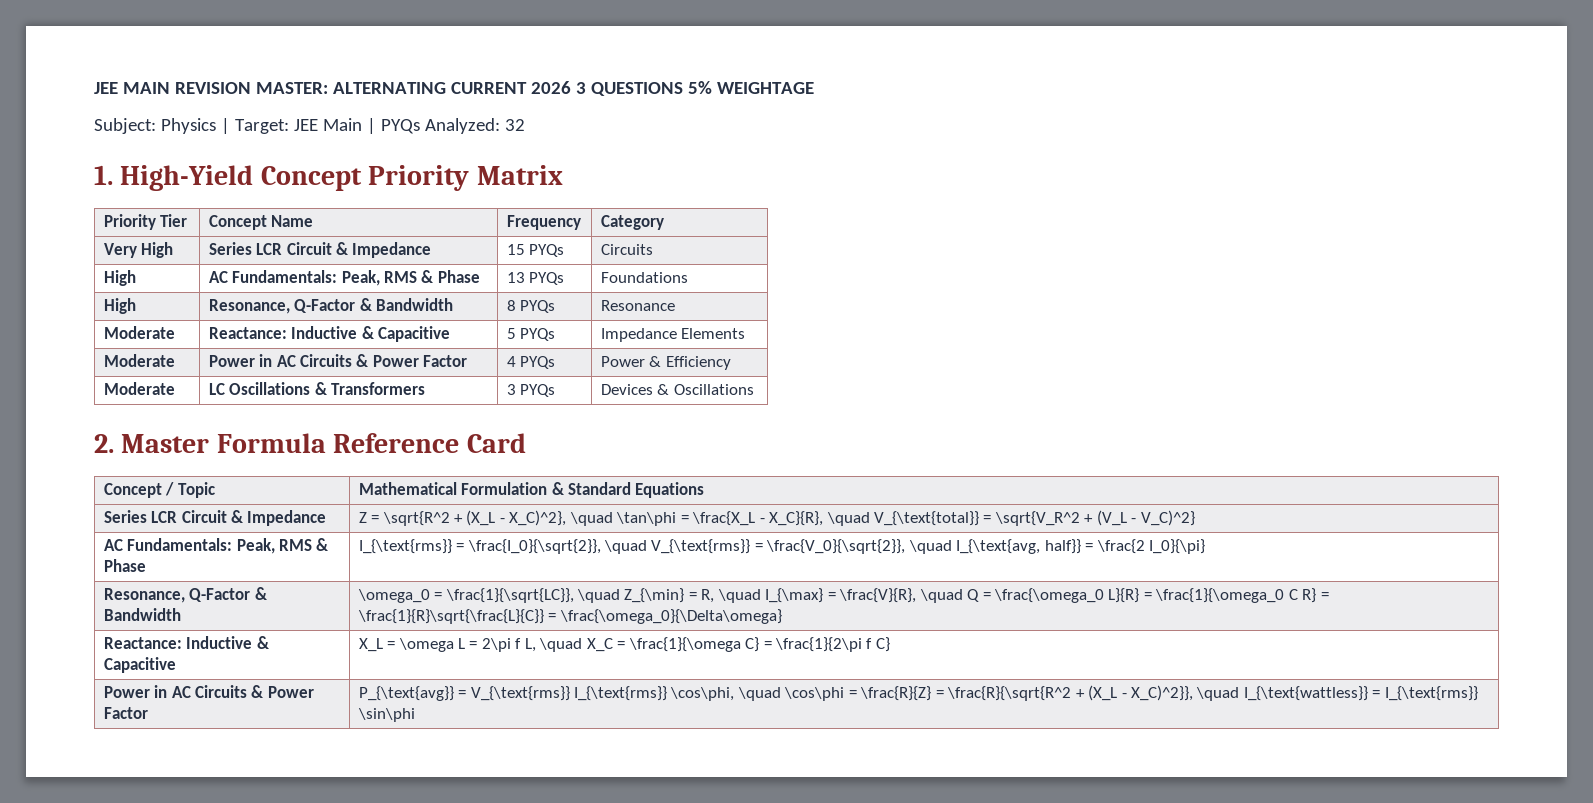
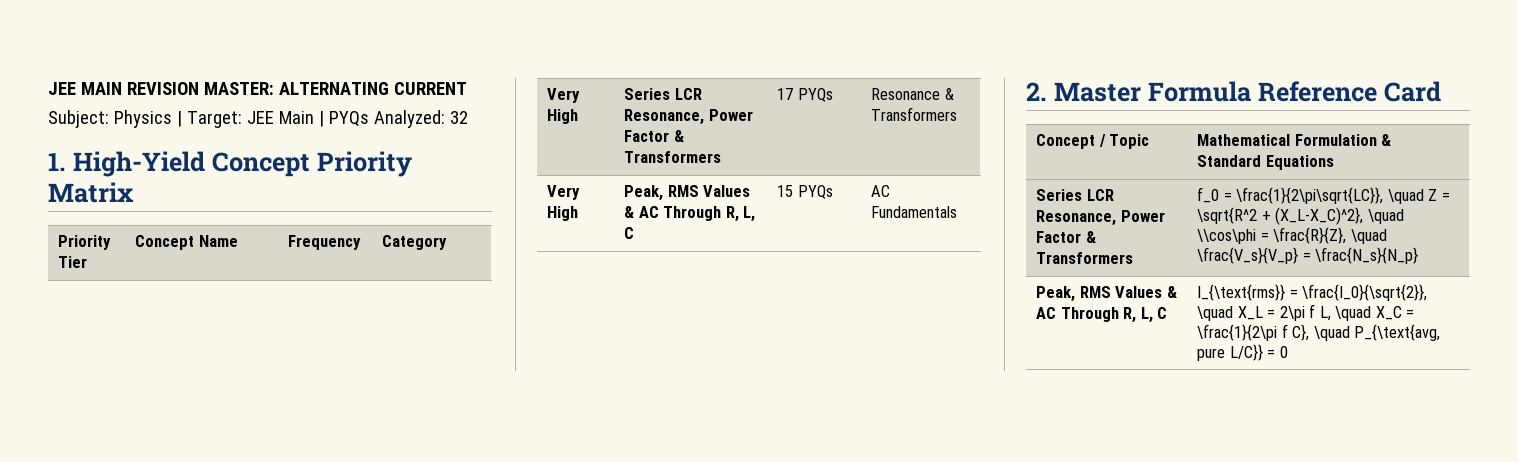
- JEE MAIN REVISION MASTER: ALTERNATING CURRENT 2026 3 QUESTIONS 5% WEIGHTAGE
+ JEE MAIN REVISION MASTER: ALTERNATING CURRENT
- Very High | Series LCR Circuit & Impedance | 15 PYQs | Circuits
- High | AC Fundamentals: Peak, RMS & Phase | 13 PYQs | Foundations
- High | Resonance, Q-Factor & Bandwidth | 8 PYQs | Resonance
- Moderate | Reactance: Inductive & Capacitive | 5 PYQs | Impedance Elements
- Moderate | Power in AC Circuits & Power Factor | 4 PYQs | Power & Efficiency
- Moderate | LC Oscillations & Transformers | 3 PYQs | Devices & Oscillations
+ Very High | Series LCR Resonance, Power Factor & Transformers | 17 PYQs | Resonance & Transformers
+ Very High | Peak, RMS Values & AC Through R, L, C | 15 PYQs | AC Fundamentals
- Series LCR Circuit & Impedance | Z = \sqrt{R^2 + (X_L - X_C)^2}, \quad \tan\phi = \frac{X_L - X_C}{R}, \quad V_{\text{total}} = \sqrt{V_R^2 + (V_L - V_C)^2}
- AC Fundamentals: Peak, RMS & Phase | I_{\text{rms}} = \frac{I_0}{\sqrt{2}}, \quad V_{\text{rms}} = \frac{V_0}{\sqrt{2}}, \quad I_{\text{avg, half}} = \frac{2 I_0}{\pi}
- Resonance, Q-Factor & Bandwidth | \omega_0 = \frac{1}{\sqrt{LC}}, \quad Z_{\min} = R, \quad I_{\max} = \frac{V}{R}, \quad Q = \frac{\omega_0 L}{R} = \frac{1}{\omega_0 C R} = \frac{1}{R}\sqrt{\frac{L}{C}} = \frac{\omega_0}{\Delta\omega}
- Reactance: Inductive & Capacitive | X_L = \omega L = 2\pi f L, \quad X_C = \frac{1}{\omega C} = \frac{1}{2\pi f C}
- Power in AC Circuits & Power Factor | P_{\text{avg}} = V_{\text{rms}} I_{\text{rms}} \cos\phi, \quad \cos\phi = \frac{R}{Z} = \frac{R}{\sqrt{R^2 + (X_L - X_C)^2}}, \quad I_{\text{wattless}} = I_{\text{rms}} \sin\phi
+ Series LCR Resonance, Power Factor & Transformers | f_0 = \frac{1}{2\pi\sqrt{LC}}, \quad Z = \sqrt{R^2 + (X_L-X_C)^2}, \quad \\cos\phi = \frac{R}{Z}, \quad \frac{V_s}{V_p} = \frac{N_s}{N_p}
+ Peak, RMS Values & AC Through R, L, C | I_{\text{rms}} = \frac{I_0}{\sqrt{2}}, \quad X_L = 2\pi f L, \quad X_C = \frac{1}{2\pi f C}, \quad P_{\text{avg, pure L/C}} = 0

